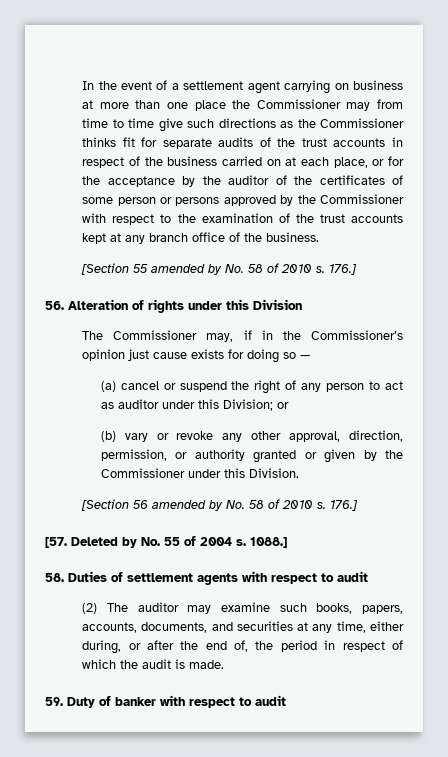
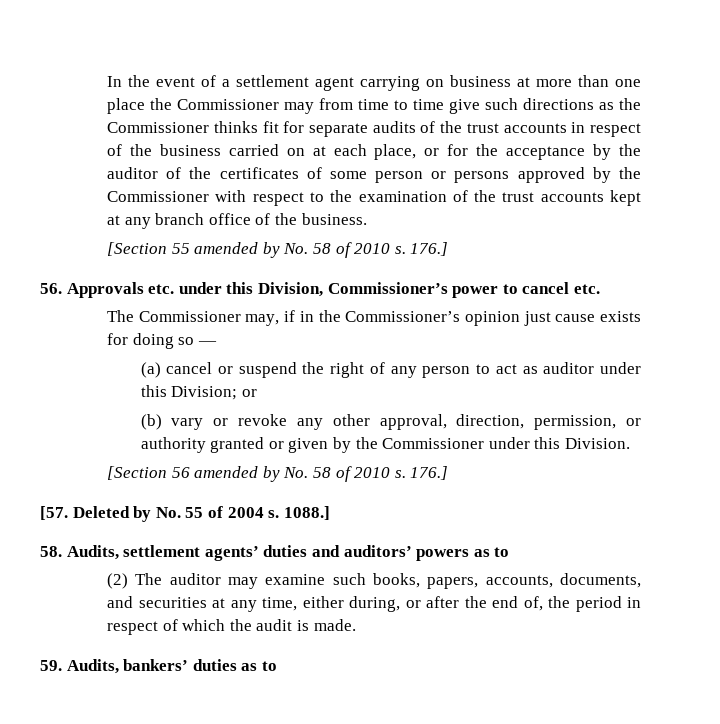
- 56. Alteration of rights under this Division
+ 56. Approvals etc. under this Division, Commissioner’s power to cancel etc.
- 58. Duties of settlement agents with respect to audit
+ 58. Audits, settlement agents’ duties and auditors’ powers as to
- 59. Duty of banker with respect to audit
+ 59. Audits, bankers’ duties as to

